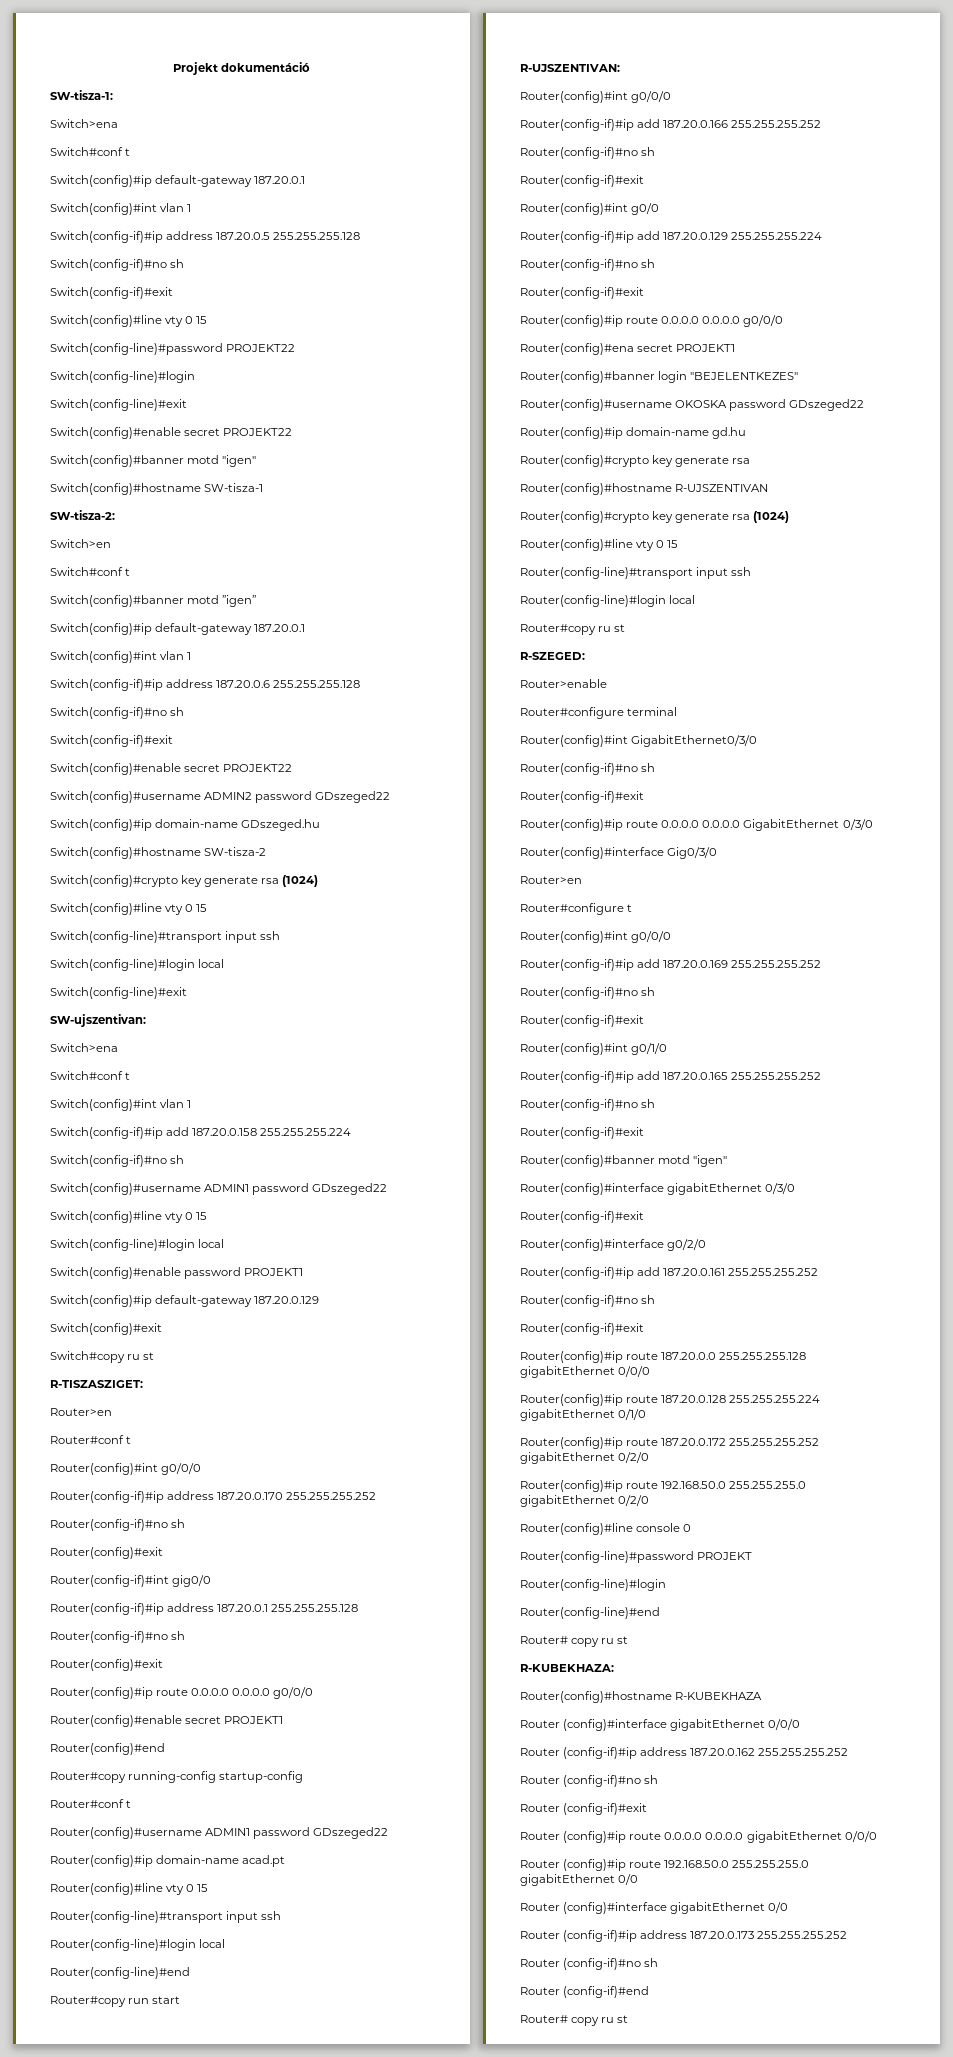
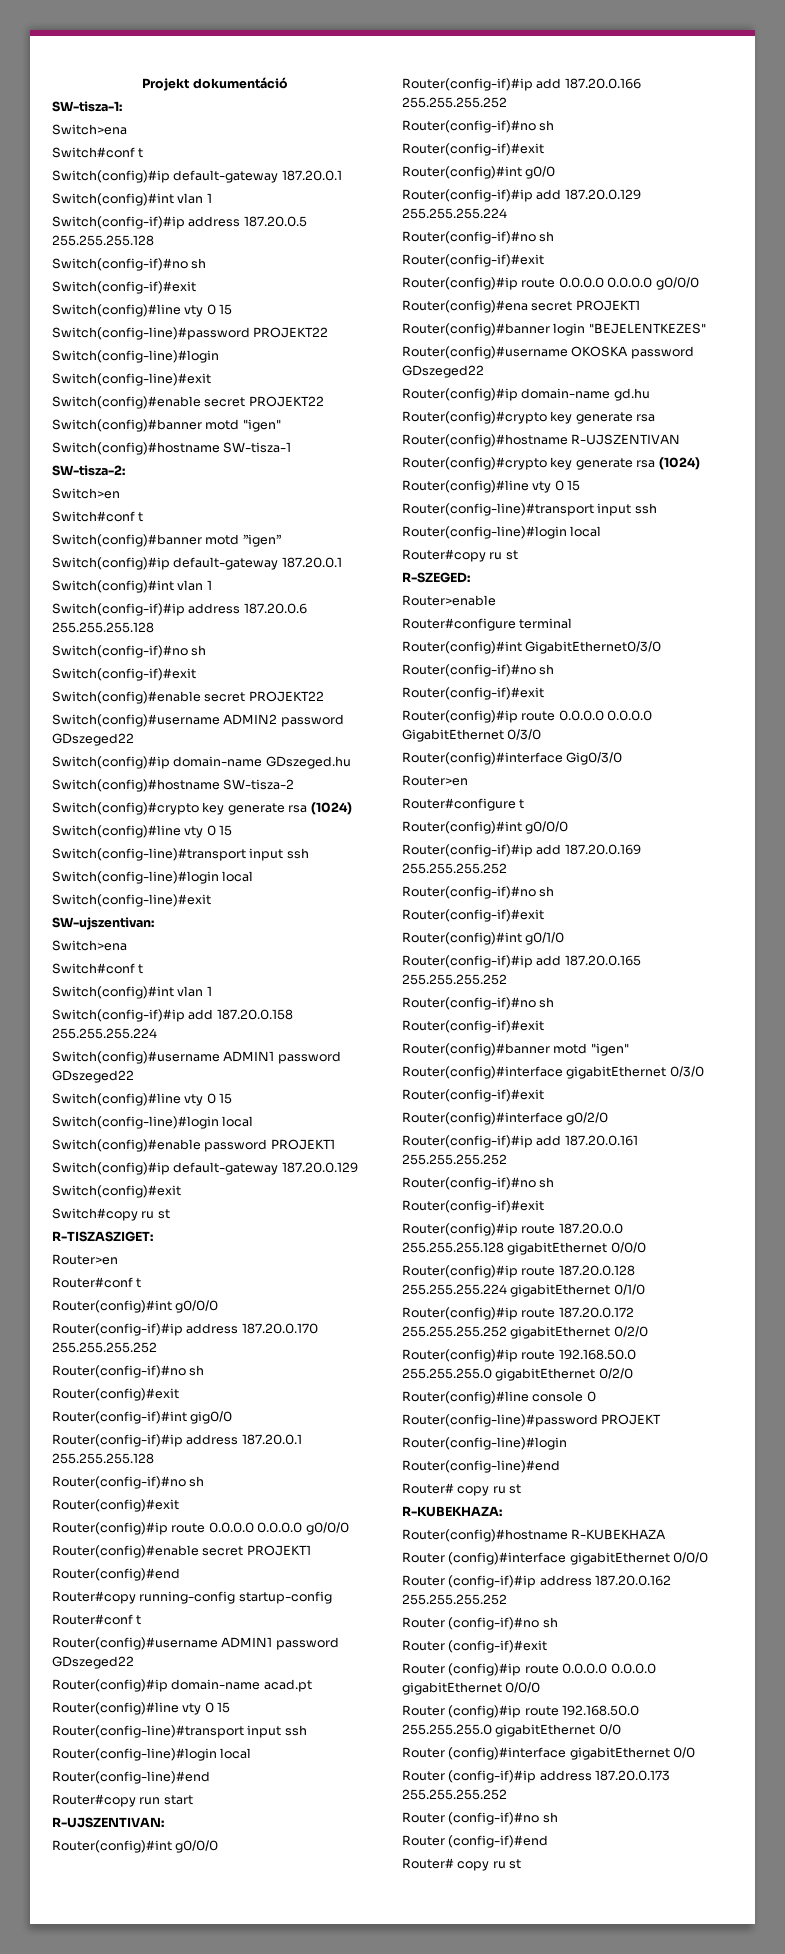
  Switch(config-if)#ip add 187.20.0.158 255.255.255.224
- Switch(config-if)#no sh

